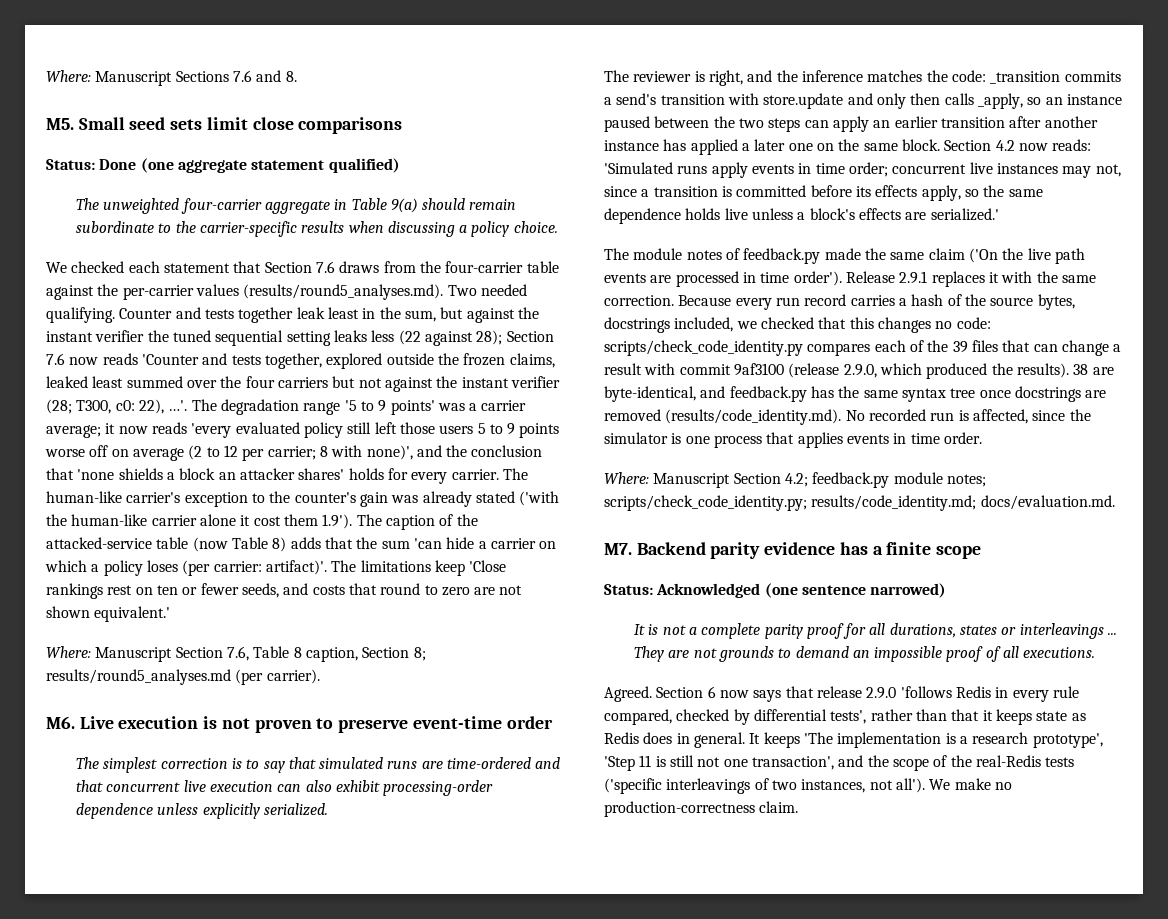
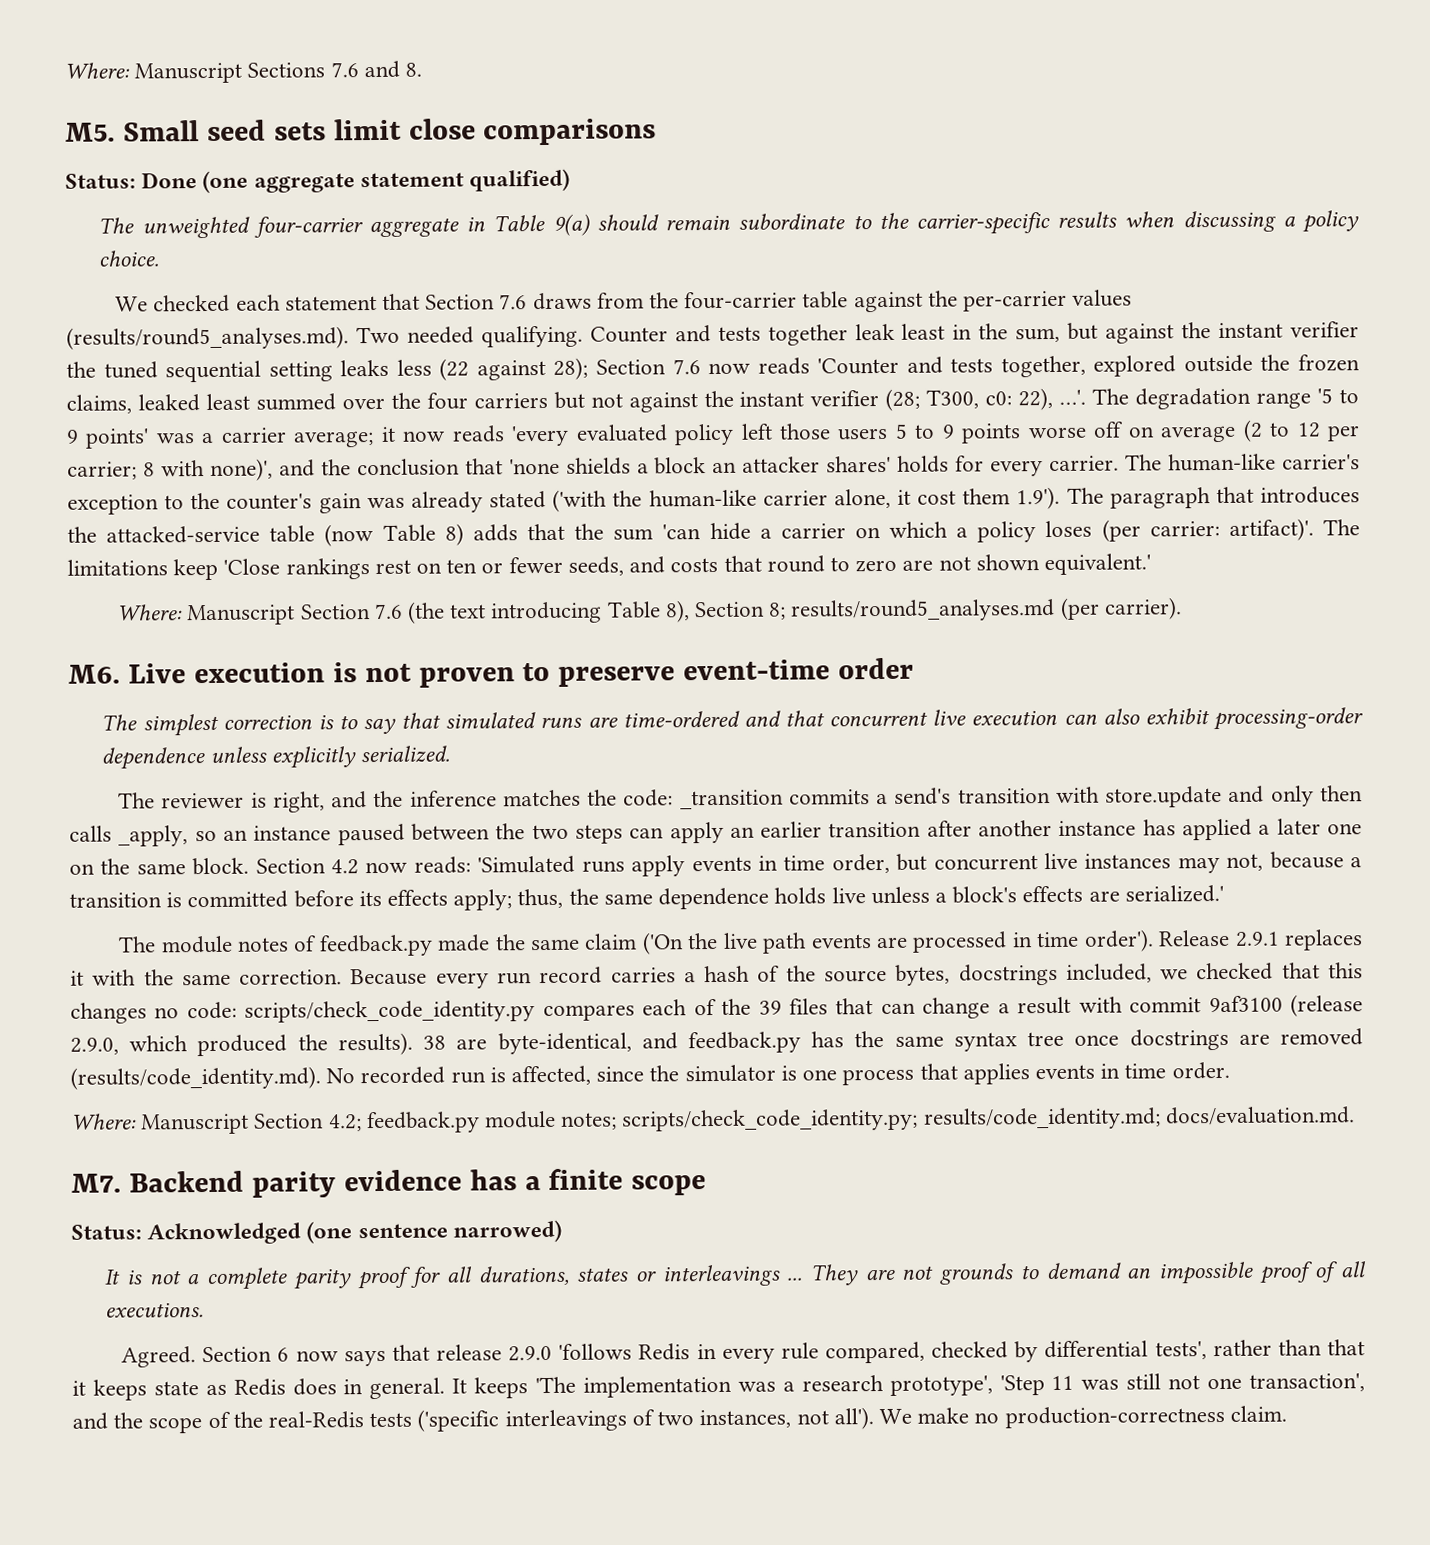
- The degradation range '5 to 9 points' was a carrier average; it now reads 'every evaluated policy still left those users 5 to 9 points worse off on average (2 to 12 per carrier; 8 with none)', and the conclusion that 'none shields a block an attacker shares' holds for every carrier.
+ The degradation range '5 to 9 points' was a carrier average; it now reads 'every evaluated policy left those users 5 to 9 points worse off on average (2 to 12 per carrier; 8 with none)', and the conclusion that 'none shields a block an attacker shares' holds for every carrier.
- The human-like carrier's exception to the counter's gain was already stated ('with the human-like carrier alone it cost them 1.9'). The caption of the attacked-service table (now Table 8) adds that the sum 'can hide a carrier on which a policy loses (per carrier: artifact)'.
+ The human-like carrier's exception to the counter's gain was already stated ('with the human-like carrier alone, it cost them 1.9'). The paragraph that introduces the attacked-service table (now Table 8) adds that the sum 'can hide a carrier on which a policy loses (per carrier: artifact)'.
- Where: Manuscript Section 7.6, Table 8 caption, Section 8; results/round5_analyses.md (per carrier).
+ Where: Manuscript Section 7.6 (the text introducing Table 8), Section 8; results/round5_analyses.md (per carrier).
- Section 4.2 now reads: 'Simulated runs apply events in time order; concurrent live instances may not, since a transition is committed before its effects apply, so the same dependence holds live unless a block's effects are serialized.'
+ Section 4.2 now reads: 'Simulated runs apply events in time order, but concurrent live instances may not, because a transition is committed before its effects apply; thus, the same dependence holds live unless a block's effects are serialized.'
- It keeps 'The implementation is a research prototype', 'Step 11 is still not one transaction', and the scope of the real-Redis tests ('specific interleavings of two instances, not all').
+ It keeps 'The implementation was a research prototype', 'Step 11 was still not one transaction', and the scope of the real-Redis tests ('specific interleavings of two instances, not all').

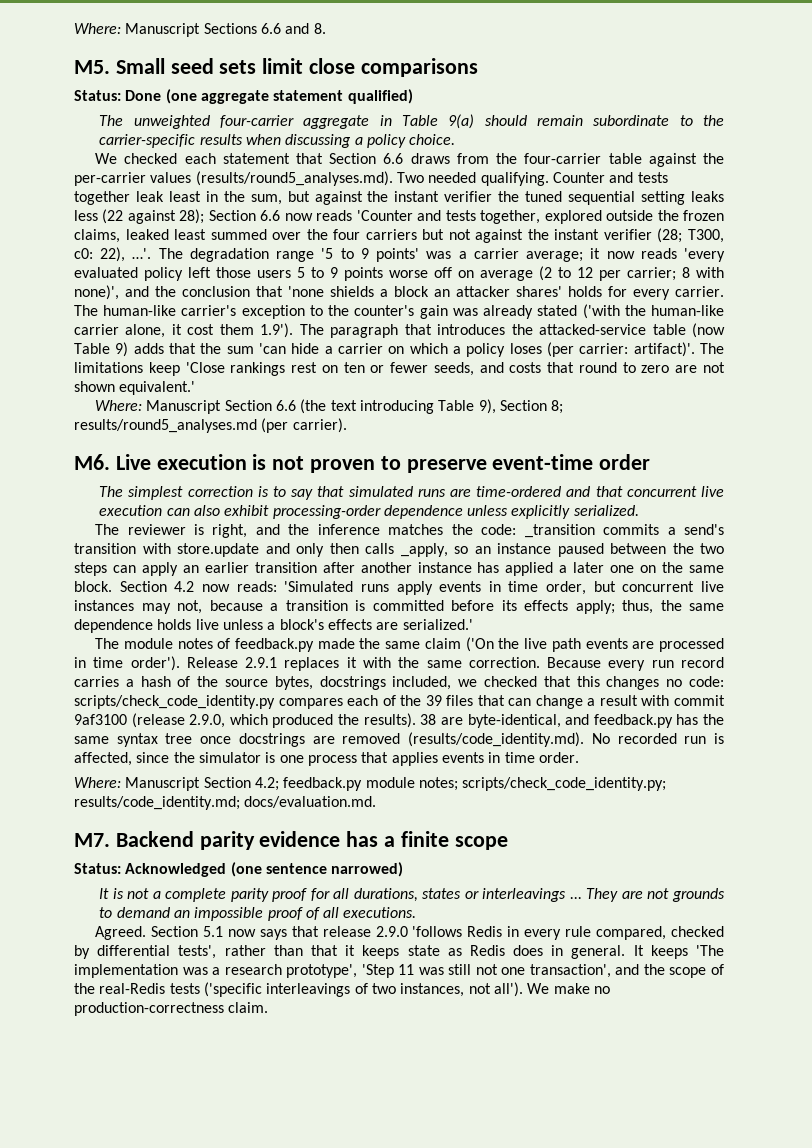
- Where: Manuscript Sections 7.6 and 8.
+ Where: Manuscript Sections 6.6 and 8.
- We checked each statement that Section 7.6 draws from the four-carrier table against the per-carrier values (results/round5_analyses.md). Two needed qualifying.
+ We checked each statement that Section 6.6 draws from the four-carrier table against the per-carrier values (results/round5_analyses.md). Two needed qualifying.
- Counter and tests together leak least in the sum, but against the instant verifier the tuned sequential setting leaks less (22 against 28); Section 7.6 now reads 'Counter and tests together, explored outside the frozen claims, leaked least summed over the four carriers but not against the instant verifier (28; T300, c0: 22), …'.
+ Counter and tests together leak least in the sum, but against the instant verifier the tuned sequential setting leaks less (22 against 28); Section 6.6 now reads 'Counter and tests together, explored outside the frozen claims, leaked least summed over the four carriers but not against the instant verifier (28; T300, c0: 22), …'.
- The human-like carrier's exception to the counter's gain was already stated ('with the human-like carrier alone, it cost them 1.9'). The paragraph that introduces the attacked-service table (now Table 8) adds that the sum 'can hide a carrier on which a policy loses (per carrier: artifact)'.
+ The human-like carrier's exception to the counter's gain was already stated ('with the human-like carrier alone, it cost them 1.9'). The paragraph that introduces the attacked-service table (now Table 9) adds that the sum 'can hide a carrier on which a policy loses (per carrier: artifact)'.
- Where: Manuscript Section 7.6 (the text introducing Table 8), Section 8; results/round5_analyses.md (per carrier).
+ Where: Manuscript Section 6.6 (the text introducing Table 9), Section 8; results/round5_analyses.md (per carrier).
- Section 6 now says that release 2.9.0 'follows Redis in every rule compared, checked by differential tests', rather than that it keeps state as Redis does in general.
+ Section 5.1 now says that release 2.9.0 'follows Redis in every rule compared, checked by differential tests', rather than that it keeps state as Redis does in general.

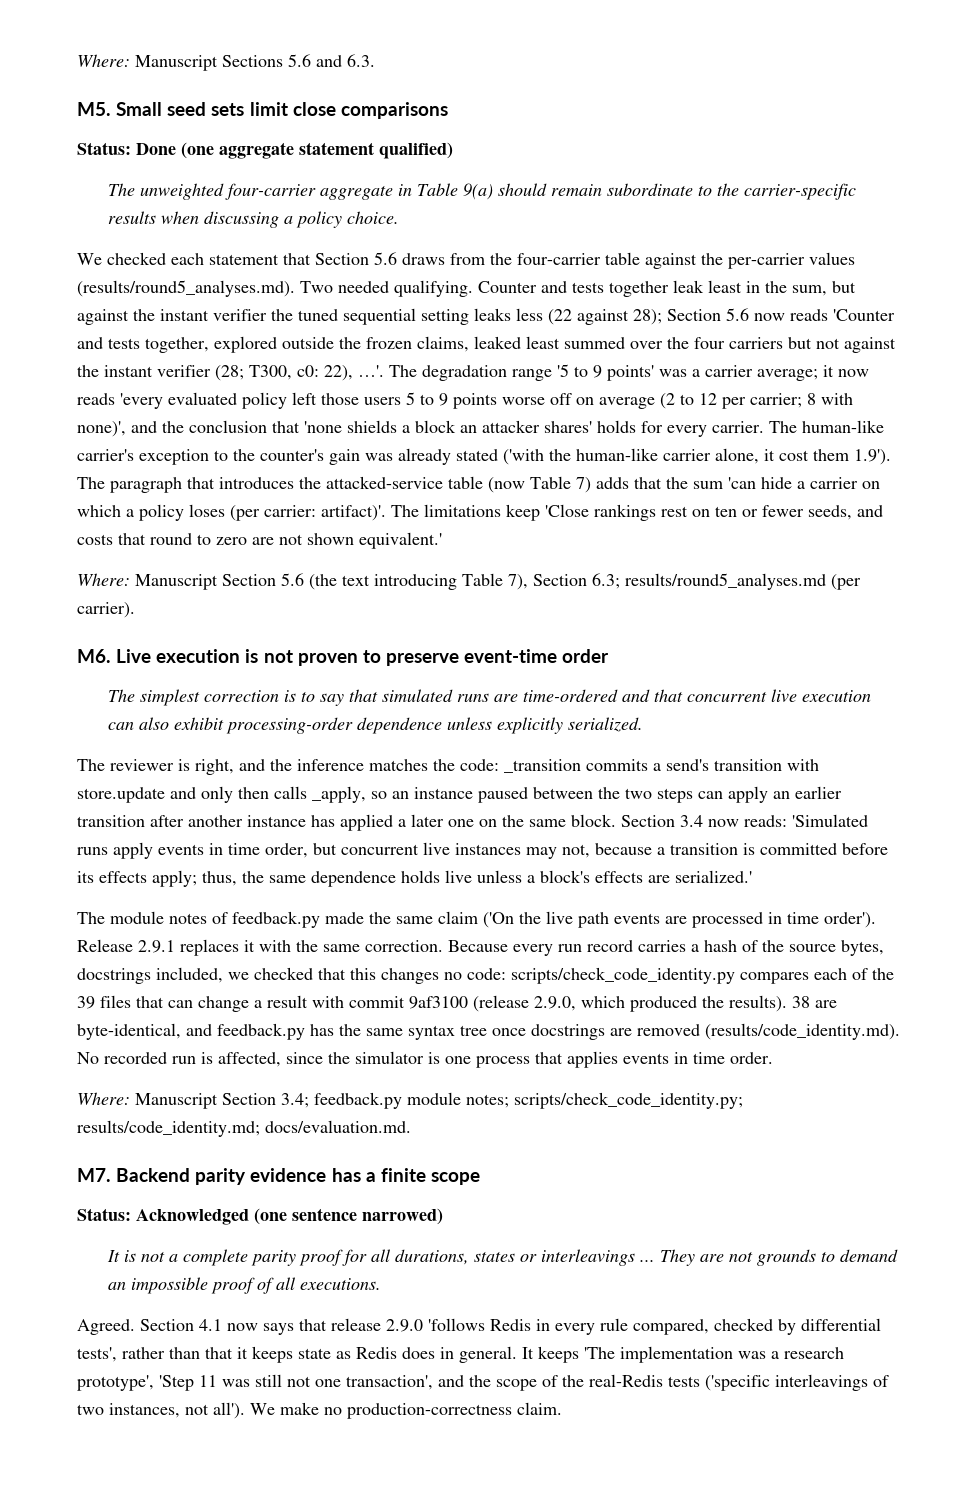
- Where: Manuscript Sections 6.6 and 8.
+ Where: Manuscript Sections 5.6 and 6.3.
- We checked each statement that Section 6.6 draws from the four-carrier table against the per-carrier values (results/round5_analyses.md). Two needed qualifying.
+ We checked each statement that Section 5.6 draws from the four-carrier table against the per-carrier values (results/round5_analyses.md). Two needed qualifying.
- Counter and tests together leak least in the sum, but against the instant verifier the tuned sequential setting leaks less (22 against 28); Section 6.6 now reads 'Counter and tests together, explored outside the frozen claims, leaked least summed over the four carriers but not against the instant verifier (28; T300, c0: 22), …'.
+ Counter and tests together leak least in the sum, but against the instant verifier the tuned sequential setting leaks less (22 against 28); Section 5.6 now reads 'Counter and tests together, explored outside the frozen claims, leaked least summed over the four carriers but not against the instant verifier (28; T300, c0: 22), …'.
- The human-like carrier's exception to the counter's gain was already stated ('with the human-like carrier alone, it cost them 1.9'). The paragraph that introduces the attacked-service table (now Table 9) adds that the sum 'can hide a carrier on which a policy loses (per carrier: artifact)'.
+ The human-like carrier's exception to the counter's gain was already stated ('with the human-like carrier alone, it cost them 1.9'). The paragraph that introduces the attacked-service table (now Table 7) adds that the sum 'can hide a carrier on which a policy loses (per carrier: artifact)'.
- Where: Manuscript Section 6.6 (the text introducing Table 9), Section 8; results/round5_analyses.md (per carrier).
+ Where: Manuscript Section 5.6 (the text introducing Table 7), Section 6.3; results/round5_analyses.md (per carrier).
- Section 4.2 now reads: 'Simulated runs apply events in time order, but concurrent live instances may not, because a transition is committed before its effects apply; thus, the same dependence holds live unless a block's effects are serialized.'
+ Section 3.4 now reads: 'Simulated runs apply events in time order, but concurrent live instances may not, because a transition is committed before its effects apply; thus, the same dependence holds live unless a block's effects are serialized.'
- Where: Manuscript Section 4.2; feedback.py module notes; scripts/check_code_identity.py; results/code_identity.md; docs/evaluation.md.
+ Where: Manuscript Section 3.4; feedback.py module notes; scripts/check_code_identity.py; results/code_identity.md; docs/evaluation.md.
- Section 5.1 now says that release 2.9.0 'follows Redis in every rule compared, checked by differential tests', rather than that it keeps state as Redis does in general.
+ Section 4.1 now says that release 2.9.0 'follows Redis in every rule compared, checked by differential tests', rather than that it keeps state as Redis does in general.

